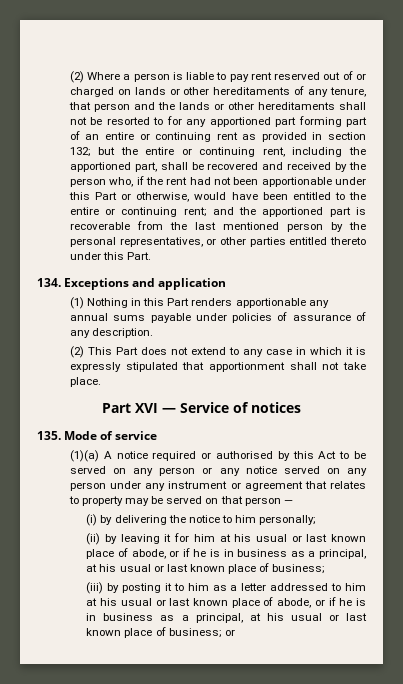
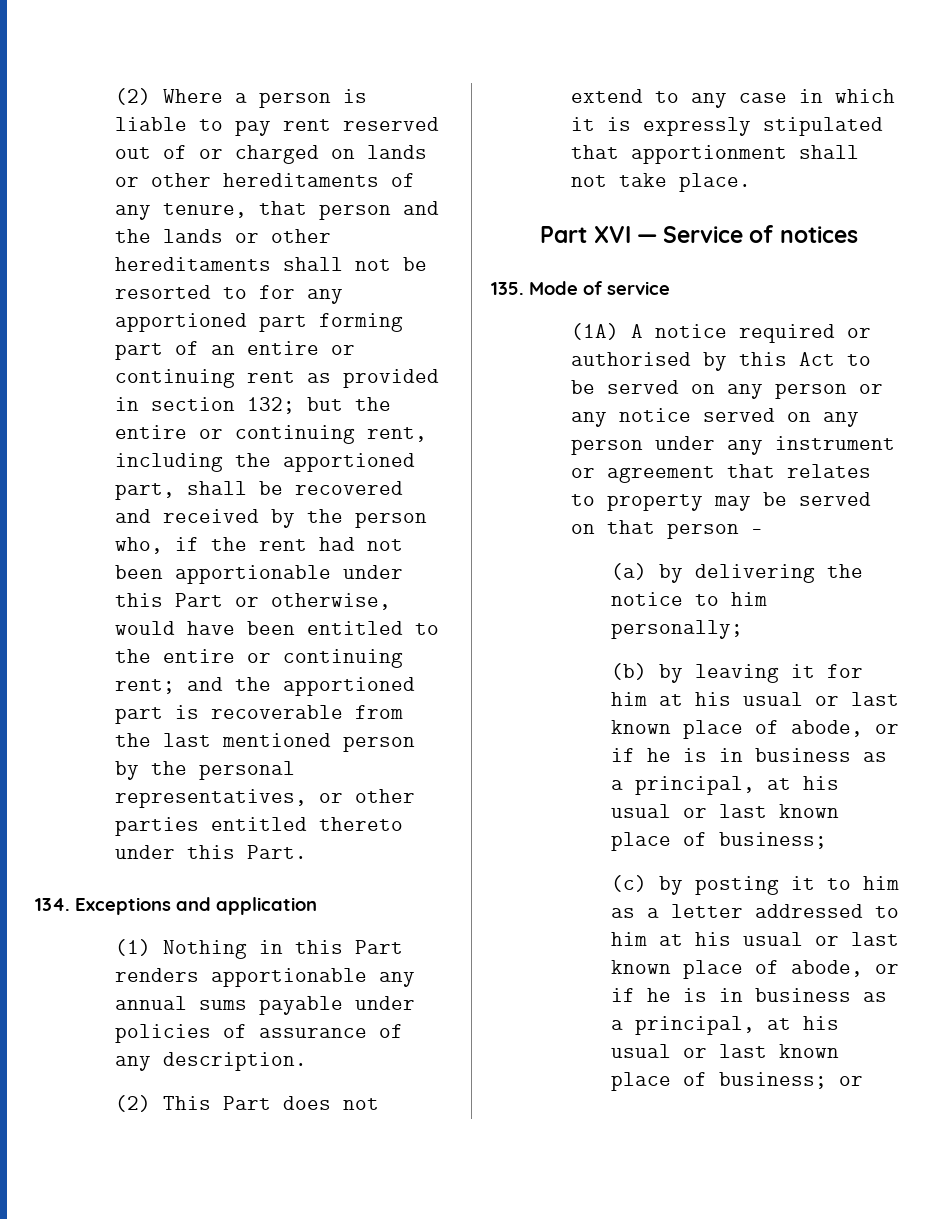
- (1)(a) A notice required or authorised by this Act to be served on any person or any notice served on any person under any instrument or agreement that relates to property may be served on that person —
+ (1A) A notice required or authorised by this Act to be served on any person or any notice served on any person under any instrument or agreement that relates to property may be served on that person —
- (i) by delivering the notice to him personally;
+ (a) by delivering the notice to him personally;
- (ii) by leaving it for him at his usual or last known place of abode, or if he is in business as a principal, at his usual or last known place of business;
+ (b) by leaving it for him at his usual or last known place of abode, or if he is in business as a principal, at his usual or last known place of business;
- (iii) by posting it to him as a letter addressed to him at his usual or last known place of abode, or if he is in business as a principal, at his usual or last known place of business; or
+ (c) by posting it to him as a letter addressed to him at his usual or last known place of abode, or if he is in business as a principal, at his usual or last known place of business; or

